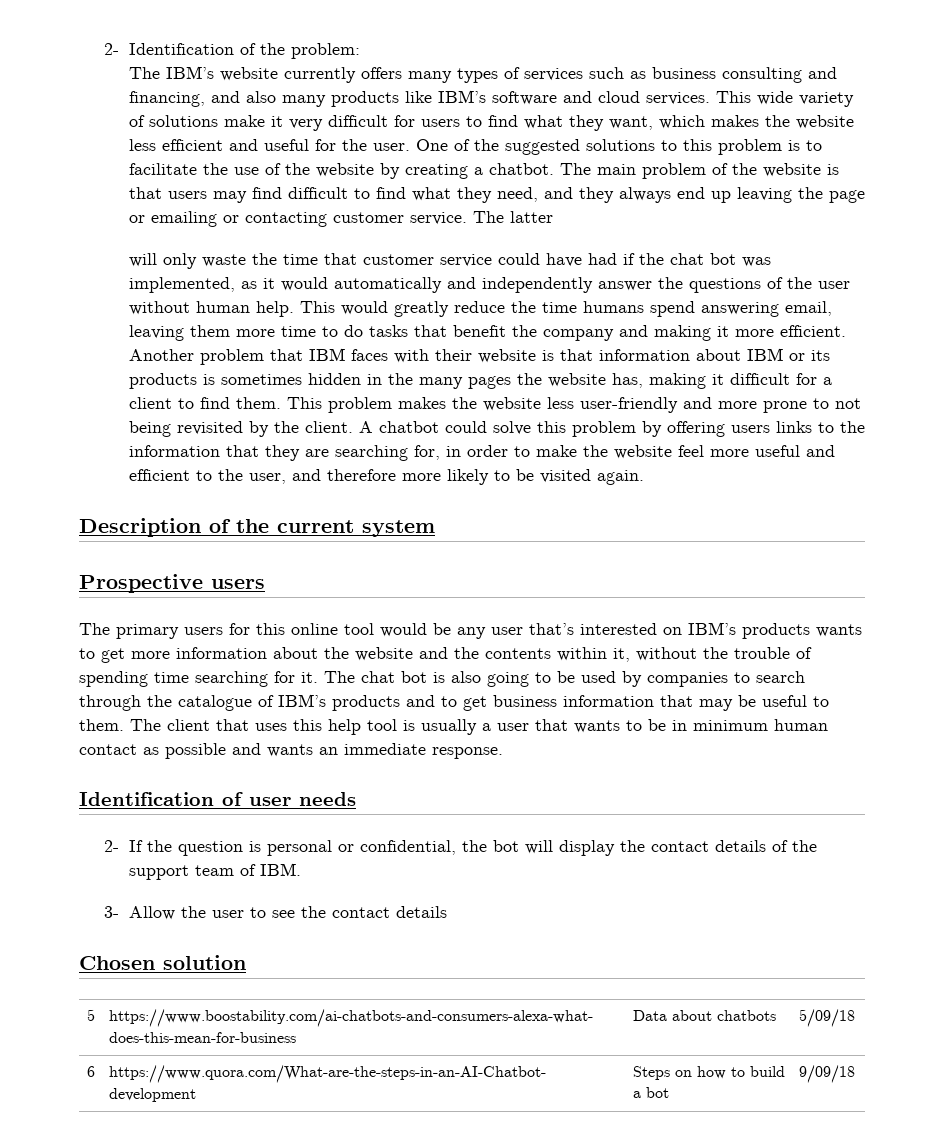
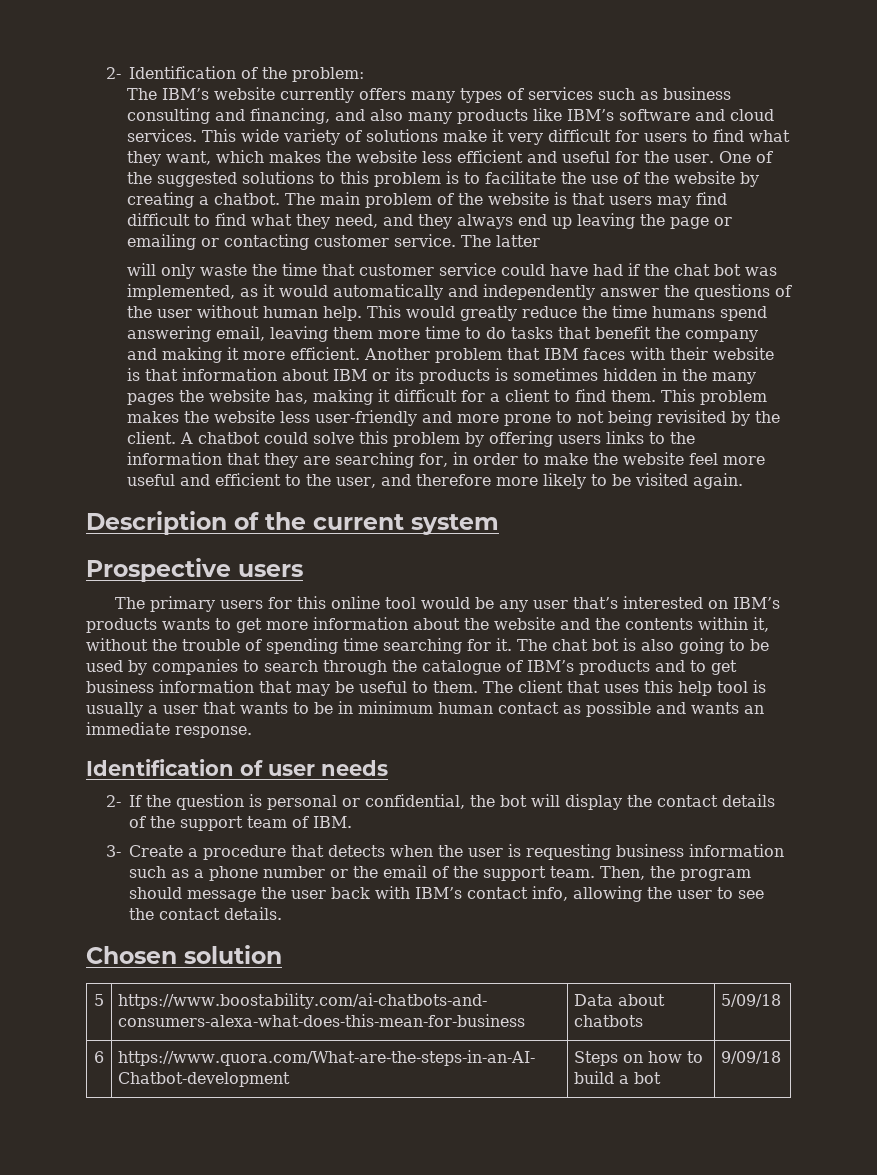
- 3- Allow the user to see the contact details
+ 3- Create a procedure that detects when the user is requesting business information such as a phone number or the email of the support team. Then, the program should message the user back with IBM’s contact info, allowing the user to see the contact details.

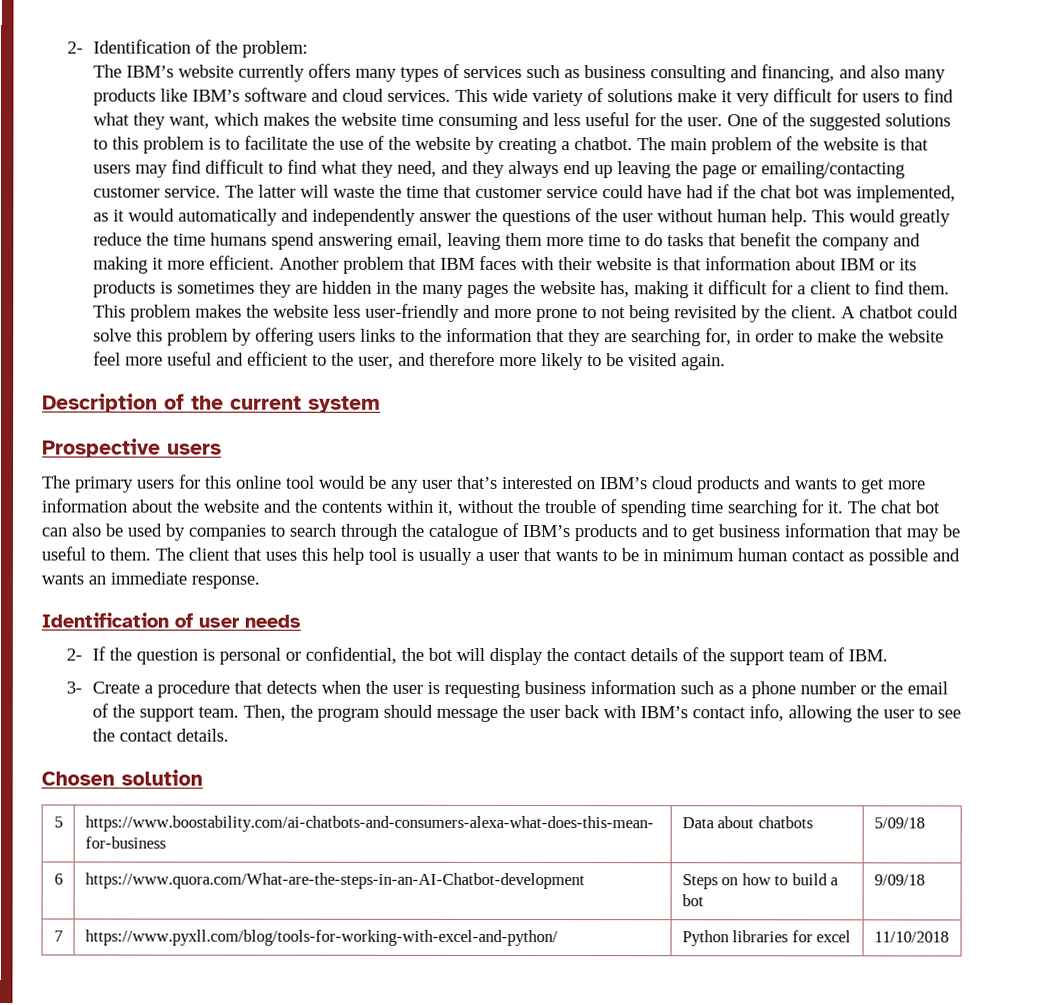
- This wide variety of solutions make it very difficult for users to find what they want, which makes the website less efficient and useful for the user.
+ This wide variety of solutions make it very difficult for users to find what they want, which makes the website time consuming and less useful for the user.
- The main problem of the website is that users may find difficult to find what they need, and they always end up leaving the page or emailing or contacting customer service.
+ The main problem of the website is that users may find difficult to find what they need, and they always end up leaving the page or emailing/contacting customer service.
- The latter
- will only waste the time that customer service could have had if the chat bot was implemented, as it would automatically and independently answer the questions of the user without human help.
+ The latter will waste the time that customer service could have had if the chat bot was implemented, as it would automatically and independently answer the questions of the user without human help.
- Another problem that IBM faces with their website is that information about IBM or its products is sometimes hidden in the many pages the website has, making it difficult for a client to find them.
+ Another problem that IBM faces with their website is that information about IBM or its products is sometimes they are hidden in the many pages the website has, making it difficult for a client to find them.
- The primary users for this online tool would be any user that’s interested on IBM’s products wants to get more information about the website and the contents within it, without the trouble of spending time searching for it.
+ The primary users for this online tool would be any user that’s interested on IBM’s cloud products and wants to get more information about the website and the contents within it, without the trouble of spending time searching for it.
- The chat bot is also going to be used by companies to search through the catalogue of IBM’s products and to get business information that may be useful to them.
+ The chat bot can also be used by companies to search through the catalogue of IBM’s products and to get business information that may be useful to them.
+ 7 | https://www.pyxll.com/blog/tools-for-working-with-excel-and-python/ | Python libraries for excel | 11/10/2018

